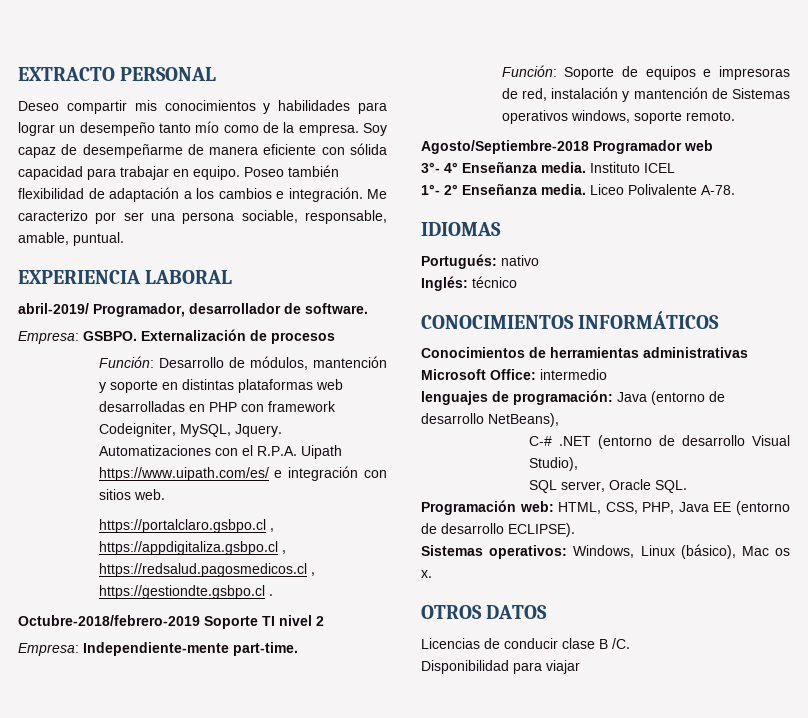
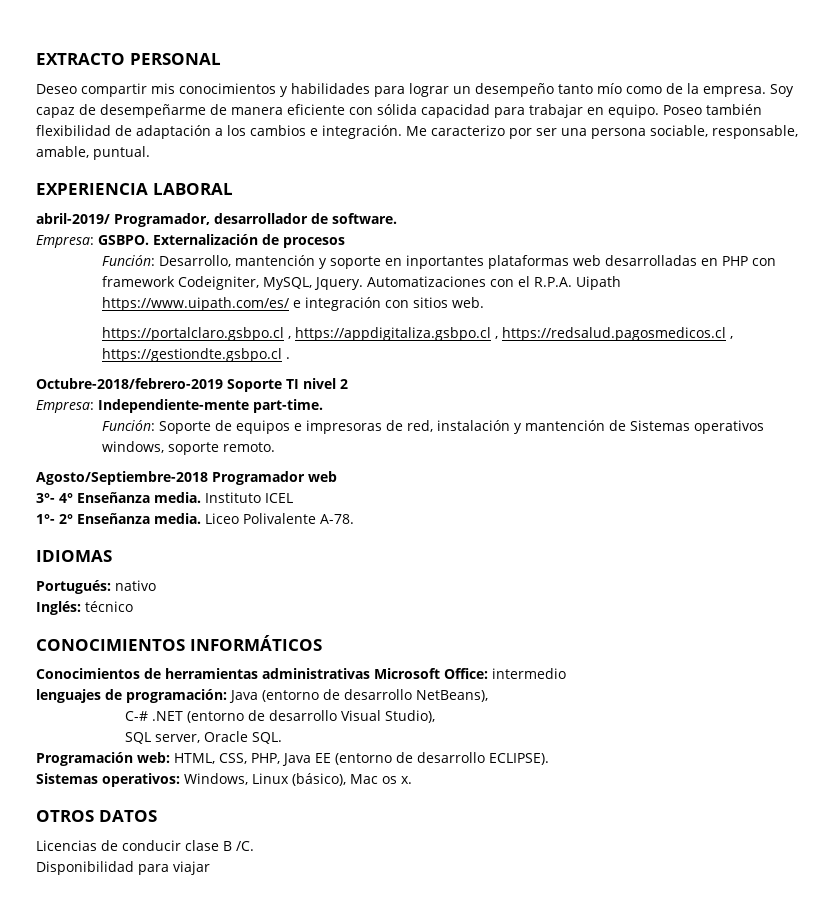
- Función: Desarrollo de módulos, mantención y soporte en distintas plataformas web desarrolladas en PHP con framework Codeigniter, MySQL, Jquery.
+ Función: Desarrollo, mantención y soporte en inportantes plataformas web desarrolladas en PHP con framework Codeigniter, MySQL, Jquery.

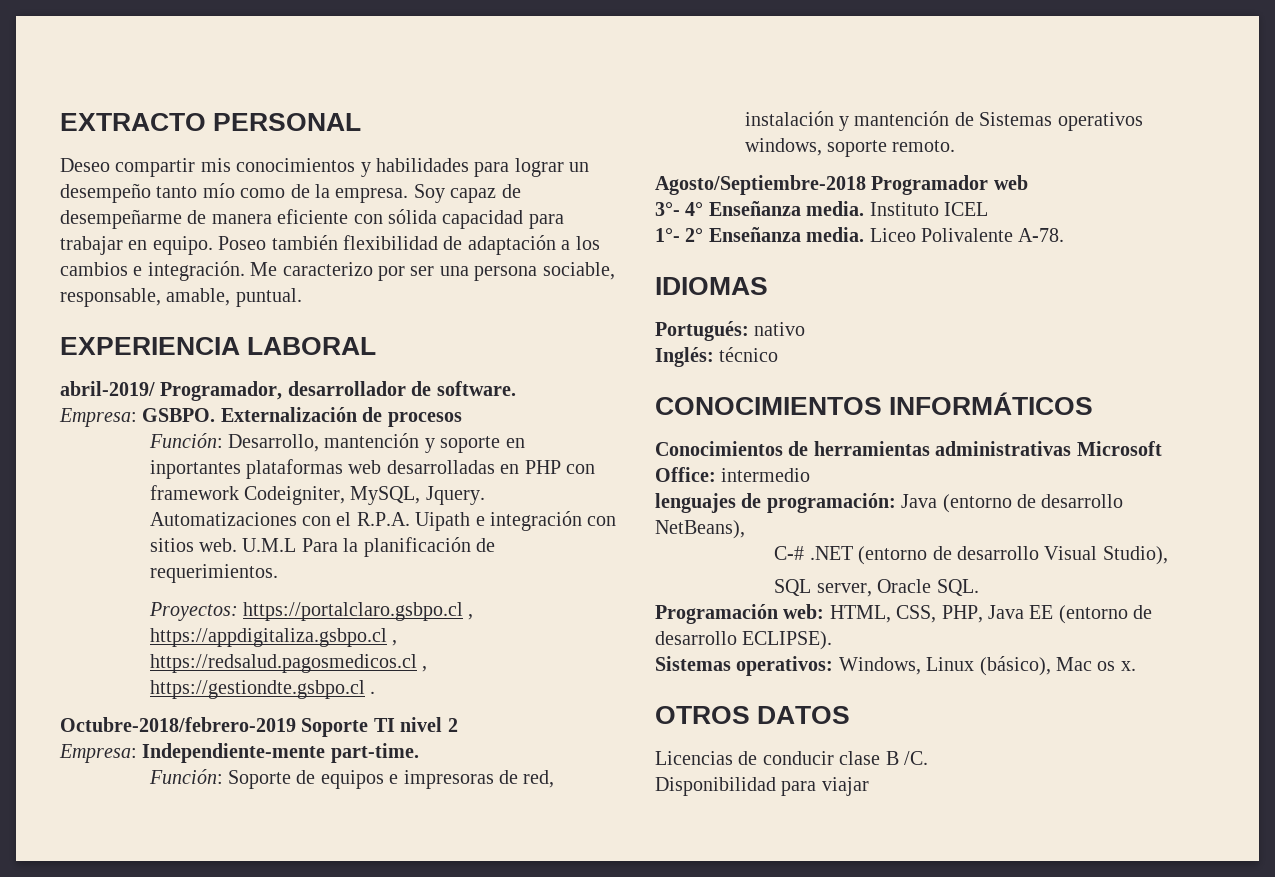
- Automatizaciones con el R.P.A. Uipath https://www.uipath.com/es/ e integración con sitios web.
- https://portalclaro.gsbpo.cl , https://appdigitaliza.gsbpo.cl , https://redsalud.pagosmedicos.cl , https://gestiondte.gsbpo.cl .
+ Automatizaciones con el R.P.A. Uipath e integración con sitios web. U.M.L Para la planificación de requerimientos.
+ Proyectos: https://portalclaro.gsbpo.cl , https://appdigitaliza.gsbpo.cl , https://redsalud.pagosmedicos.cl , https://gestiondte.gsbpo.cl .

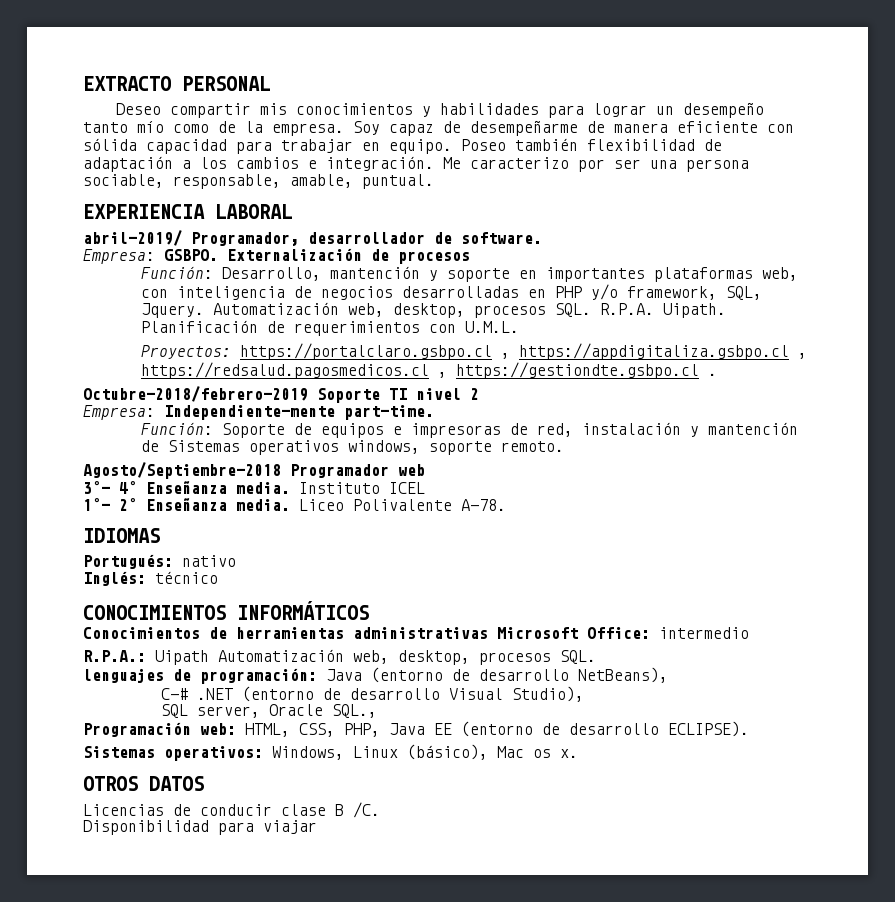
- Función: Desarrollo, mantención y soporte en inportantes plataformas web desarrolladas en PHP con framework Codeigniter, MySQL, Jquery. Automatizaciones con el R.P.A. Uipath e integración con sitios web. U.M.L Para la planificación de requerimientos.
+ Función: Desarrollo, mantención y soporte en importantes plataformas web, con inteligencia de negocios desarrolladas en PHP y/o framework, SQL, Jquery. Automatización web, desktop, procesos SQL. R.P.A. Uipath. Planificación de requerimientos con U.M.L.
+ R.P.A.: Uipath Automatización web, desktop, procesos SQL.
- SQL server, Oracle SQL.
+ SQL server, Oracle SQL.,

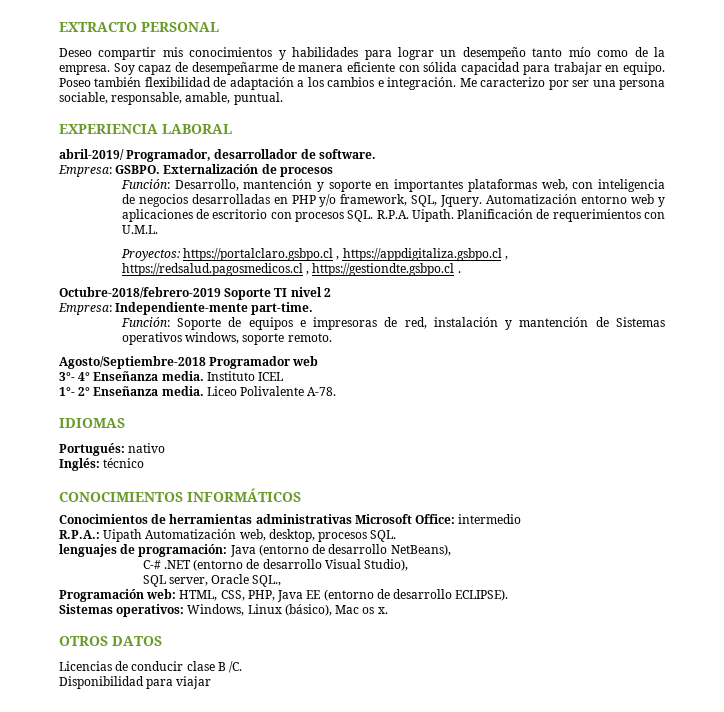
- Automatización web, desktop, procesos SQL. R.P.A. Uipath.
+ Automatización entorno web y aplicaciones de escritorio con procesos SQL. R.P.A. Uipath.

